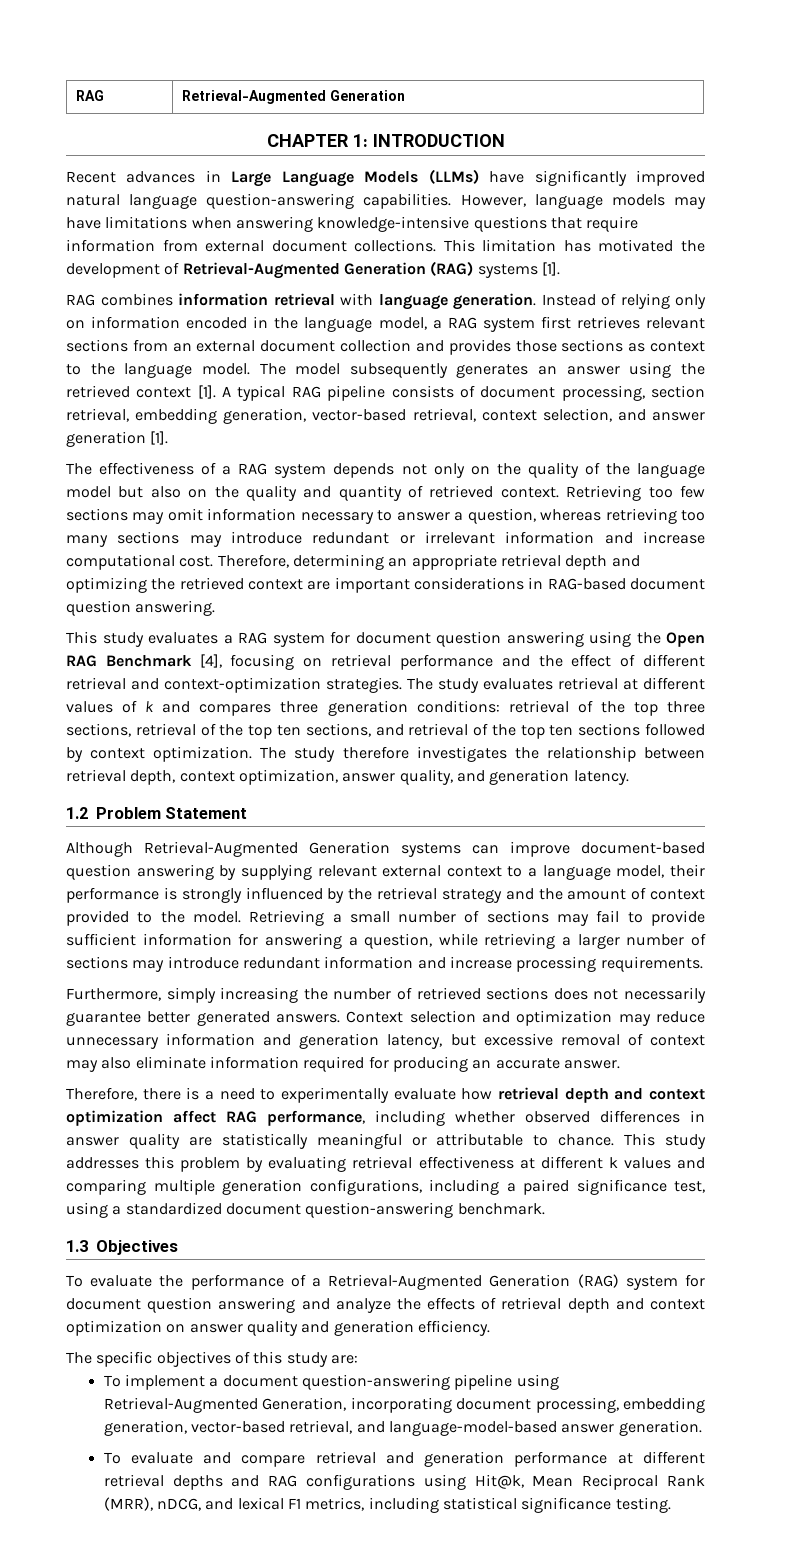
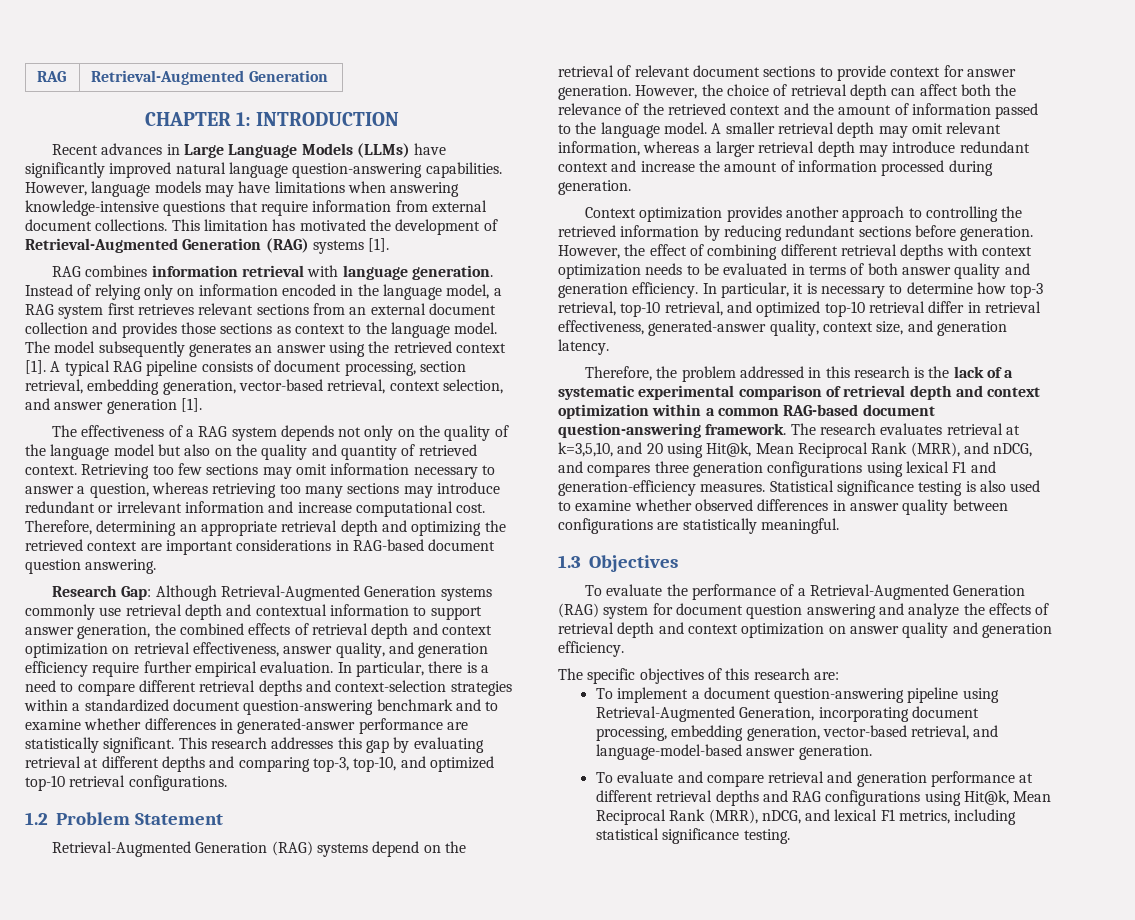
- This study evaluates a RAG system for document question answering using the Open RAG Benchmark [4], focusing on retrieval performance and the effect of different retrieval and context-optimization strategies. The study evaluates retrieval at different values of k and compares three generation conditions: retrieval of the top three sections, retrieval of the top ten sections, and retrieval of the top ten sections followed by context optimization. The study therefore investigates the relationship between retrieval depth, context optimization, answer quality, and generation latency.
+ Research Gap: Although Retrieval-Augmented Generation systems commonly use retrieval depth and contextual information to support answer generation, the combined effects of retrieval depth and context optimization on retrieval effectiveness, answer quality, and generation efficiency require further empirical evaluation. In particular, there is a need to compare different retrieval depths and context-selection strategies within a standardized document question-answering benchmark and to examine whether differences in generated-answer performance are statistically significant. This research addresses this gap by evaluating retrieval at different depths and comparing top-3, top-10, and optimized top-10 retrieval configurations.
- Although Retrieval-Augmented Generation systems can improve document-based question answering by supplying relevant external context to a language model, their performance is strongly influenced by the retrieval strategy and the amount of context provided to the model. Retrieving a small number of sections may fail to provide sufficient information for answering a question, while retrieving a larger number of sections may introduce redundant information and increase processing requirements.
- Furthermore, simply increasing the number of retrieved sections does not necessarily guarantee better generated answers. Context selection and optimization may reduce unnecessary information and generation latency, but excessive removal of context may also eliminate information required for producing an accurate answer.
- Therefore, there is a need to experimentally evaluate how retrieval depth and context optimization affect RAG performance, including whether observed differences in answer quality are statistically meaningful or attributable to chance. This study addresses this problem by evaluating retrieval effectiveness at different k values and comparing multiple generation configurations, including a paired significance test, using a standardized document question-answering benchmark.
+ Retrieval-Augmented Generation (RAG) systems depend on the retrieval of relevant document sections to provide context for answer generation. However, the choice of retrieval depth can affect both the relevance of the retrieved context and the amount of information passed to the language model. A smaller retrieval depth may omit relevant information, whereas a larger retrieval depth may introduce redundant context and increase the amount of information processed during generation.
+ Context optimization provides another approach to controlling the retrieved information by reducing redundant sections before generation. However, the effect of combining different retrieval depths with context optimization needs to be evaluated in terms of both answer quality and generation efficiency. In particular, it is necessary to determine how top-3 retrieval, top-10 retrieval, and optimized top-10 retrieval differ in retrieval effectiveness, generated-answer quality, context size, and generation latency.
+ Therefore, the problem addressed in this research is the lack of a systematic experimental comparison of retrieval depth and context optimization within a common RAG-based document question-answering framework. The research evaluates retrieval at k=3,5,10, and 20 using Hit@k, Mean Reciprocal Rank (MRR), and nDCG, and compares three generation configurations using lexical F1 and generation-efficiency measures. Statistical significance testing is also used to examine whether observed differences in answer quality between configurations are statistically meaningful.
- The specific objectives of this study are:
+ The specific objectives of this research are:

